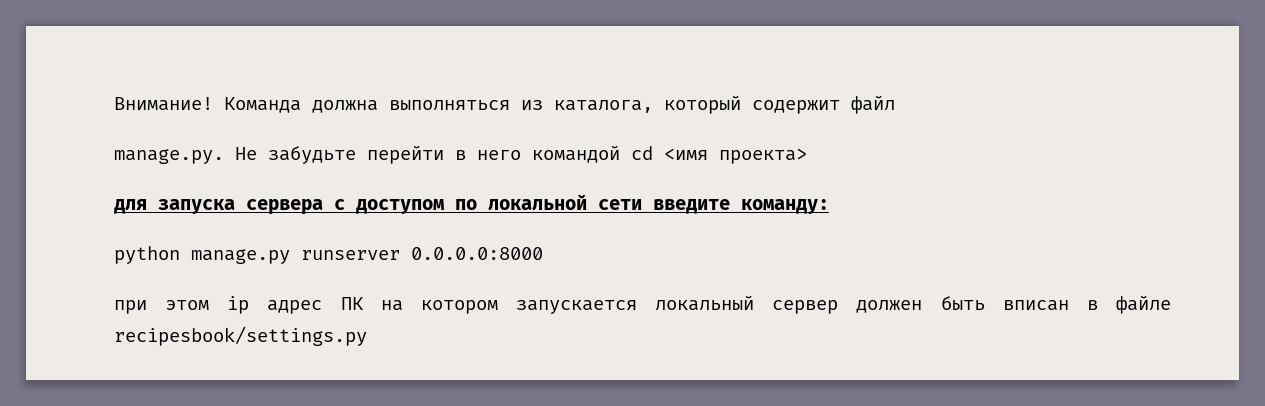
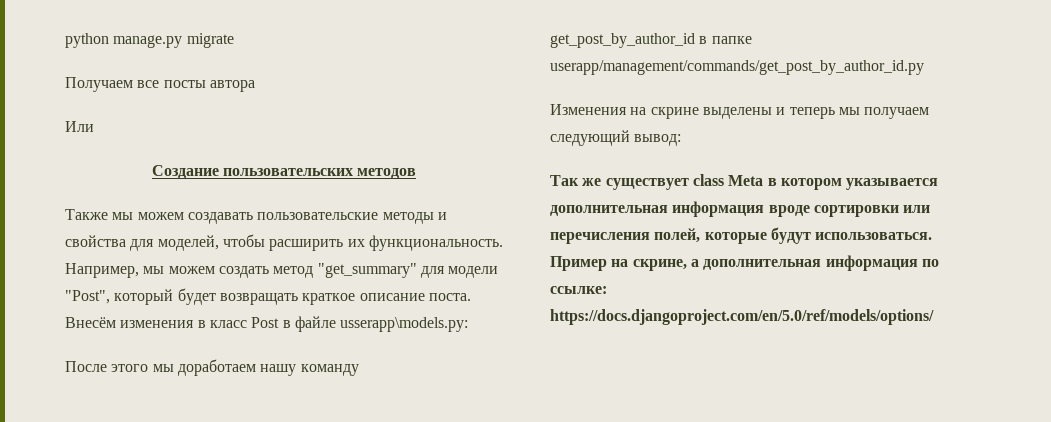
- Внимание! Команда должна выполняться из каталога, который содержит файл
- manage.py. Не забудьте перейти в него командой cd <имя проекта>
- для запуска сервера с доступом по локальной сети введите команду:
- python manage.py runserver 0.0.0.0:8000
- при этом ip адрес ПК на котором запускается локальный сервер должен быть вписан в файле recipesbook/settings.py
+ python manage.py migrate
+ Получаем все посты автора
+ Или
+ Создание пользовательских методов
+ Также мы можем создавать пользовательские методы и свойства для моделей, чтобы расширить их функциональность. Например, мы можем создать метод "get_summary" для модели "Post", который будет возвращать краткое описание поста. Внесём изменения в класс Post в файле usserapp\models.py:
+ После этого мы доработаем нашу команду get_post_by_author_id в папке userapp/management/commands/get_post_by_author_id.py
+ Изменения на скрине выделены и теперь мы получаем следующий вывод:
+ Так же существует class Meta в котором указывается дополнительная информация вроде сортировки или перечисления полей, которые будут использоваться. Пример на скрине, а дополнительная информация по ссылке: https://docs.djangoproject.com/en/5.0/ref/models/options/

